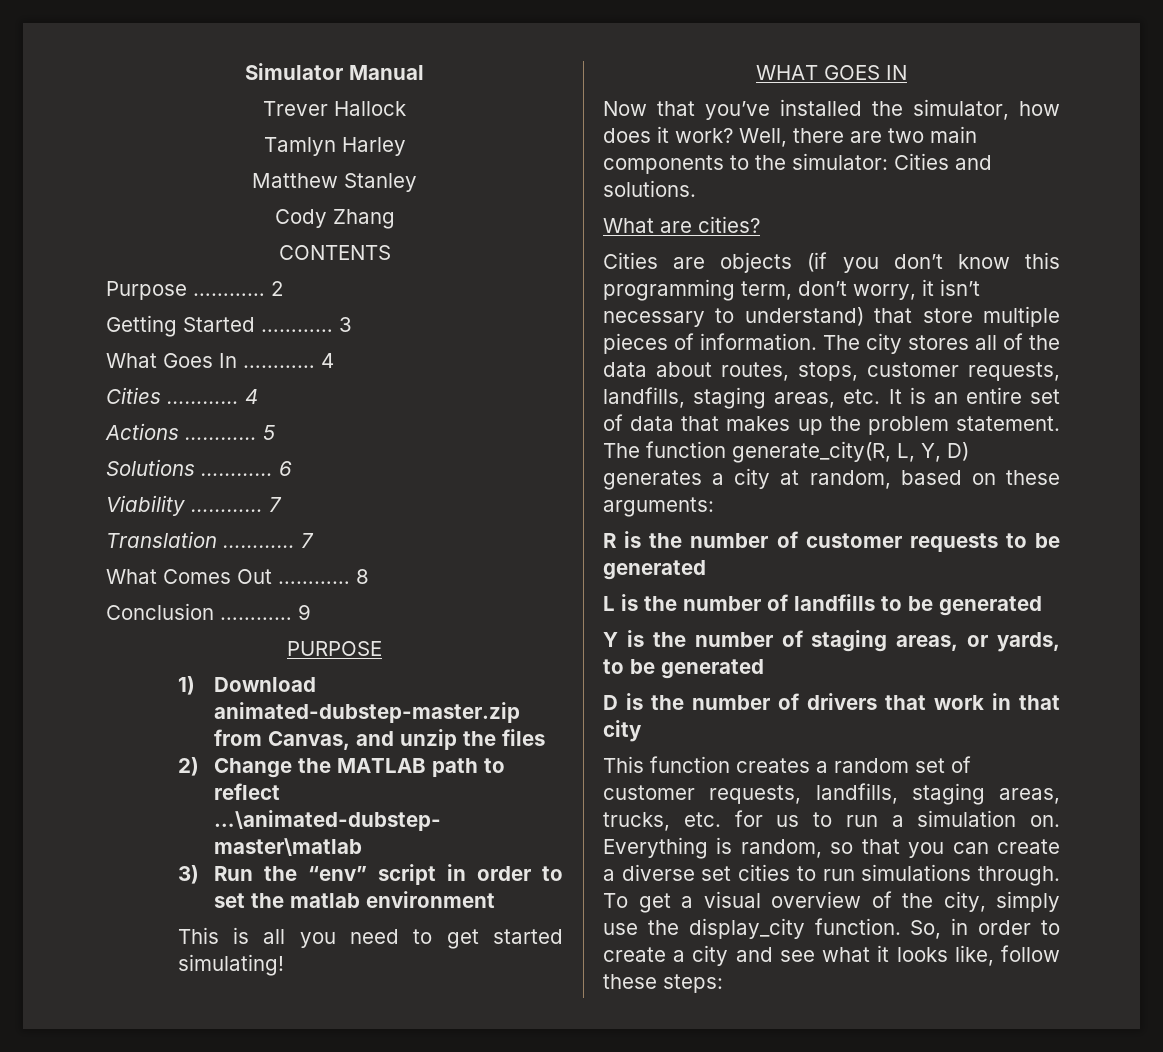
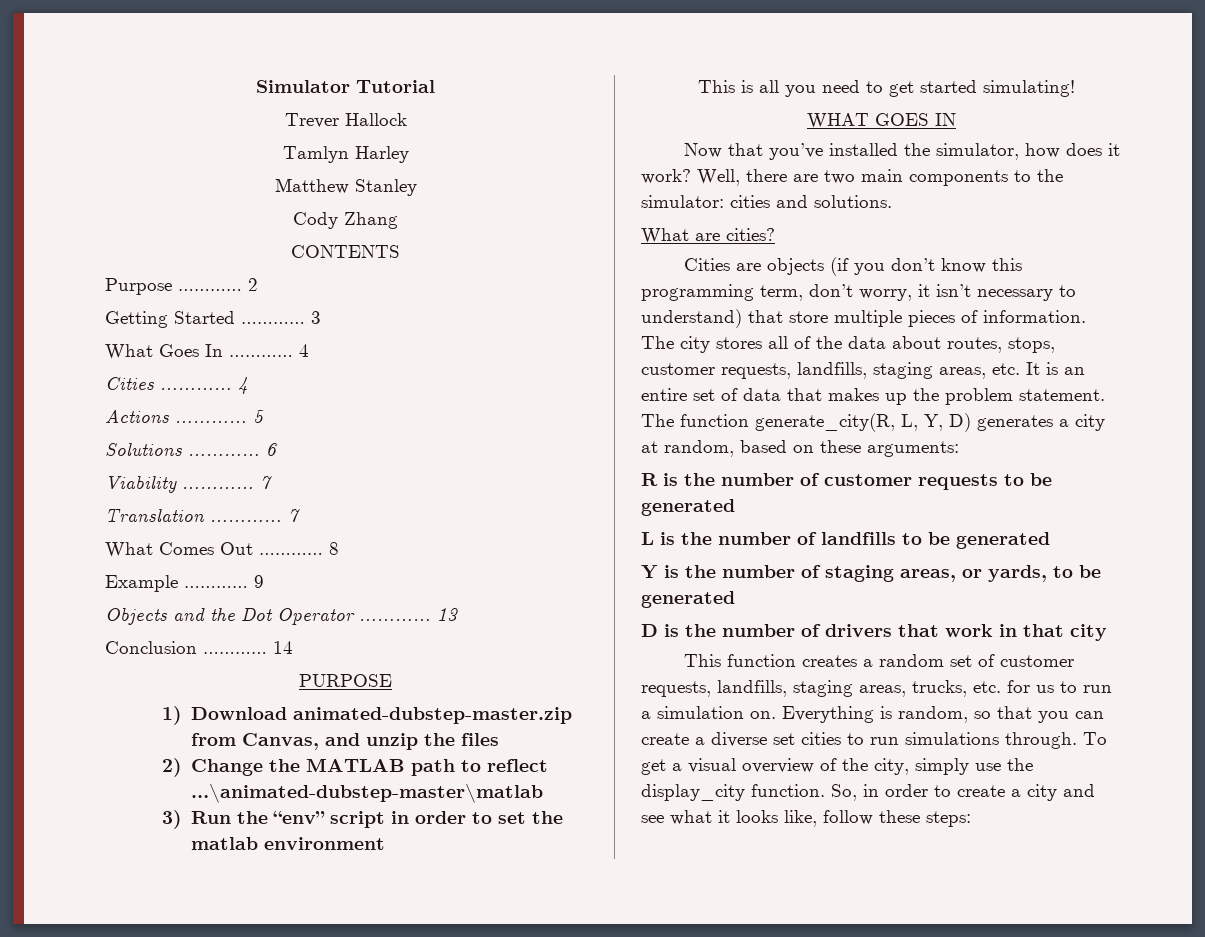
- Simulator Manual
+ Simulator Tutorial
+ Example ………… 9
+ Objects and the Dot Operator ………… 13
- 9
+ 14
- Well, there are two main components to the simulator: Cities and solutions.
+ Well, there are two main components to the simulator: cities and solutions.

